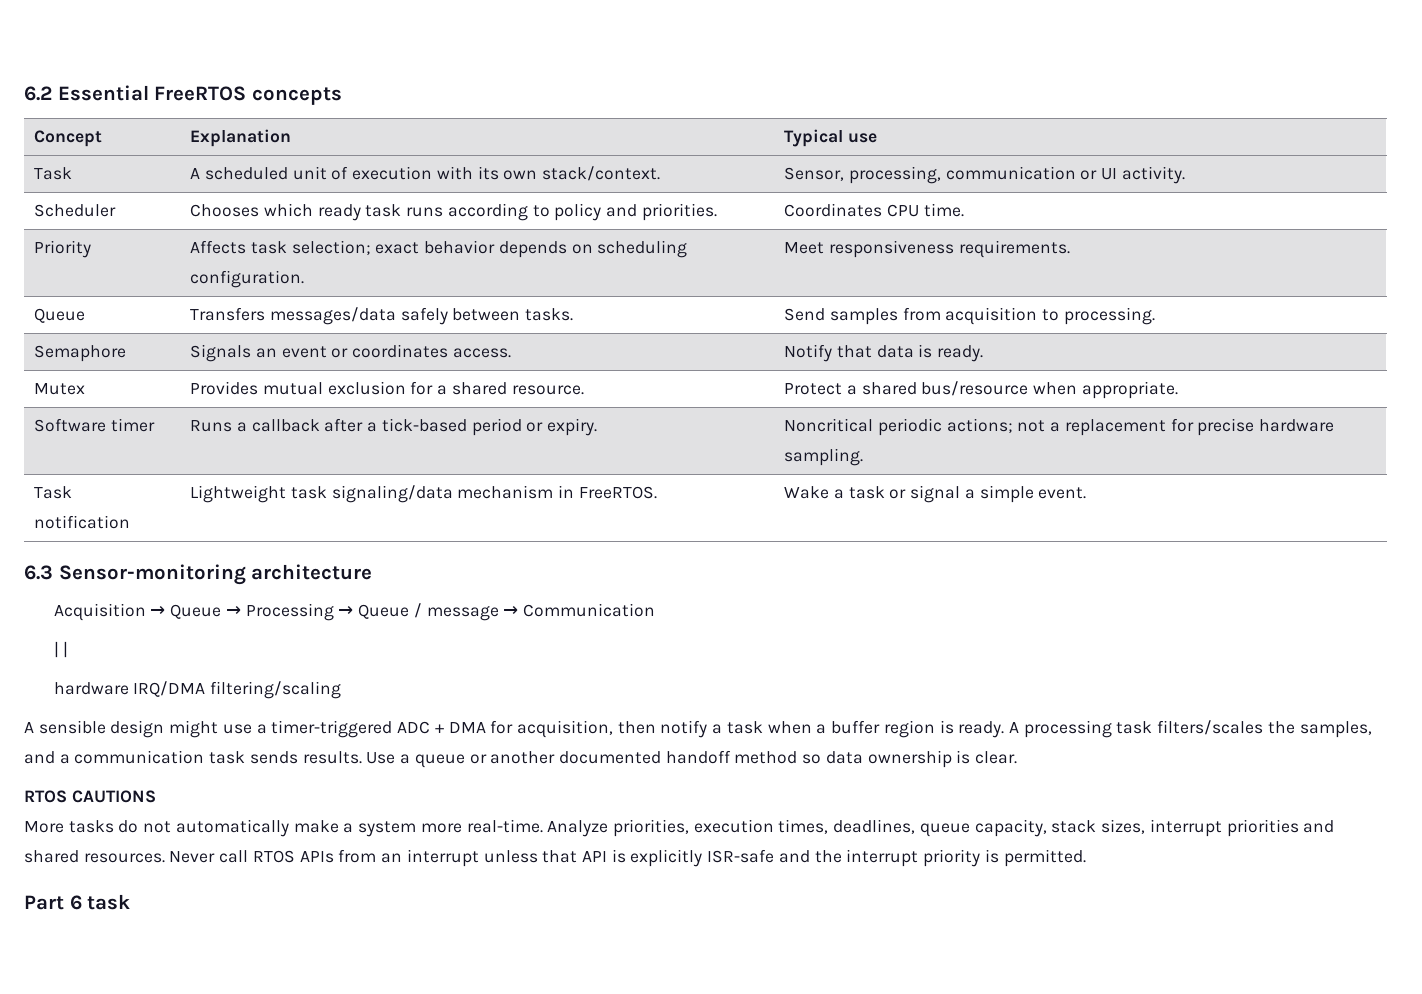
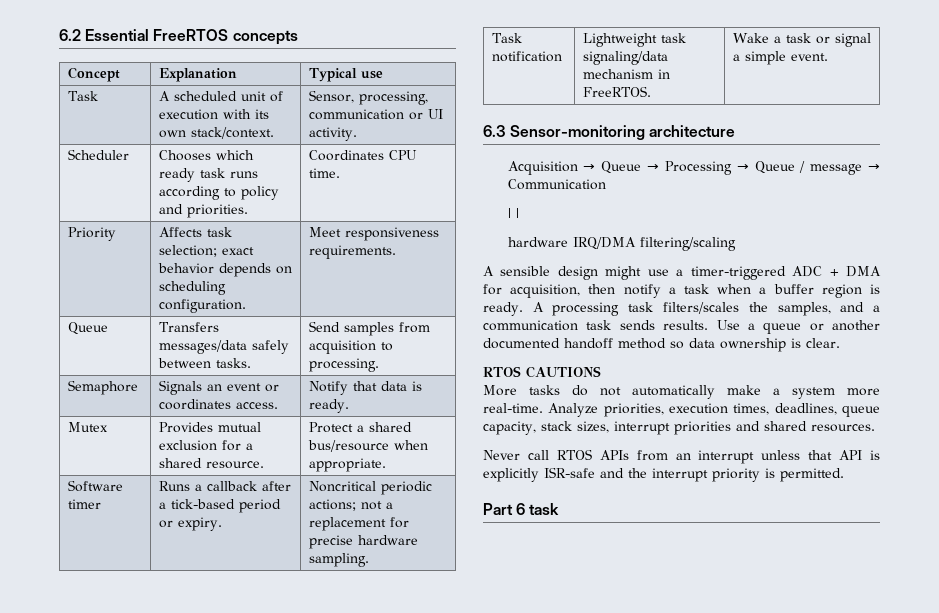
- Analyze priorities, execution times, deadlines, queue capacity, stack sizes, interrupt priorities and shared resources. Never call RTOS APIs from an interrupt unless that API is explicitly ISR-safe and the interrupt priority is permitted.
+ Analyze priorities, execution times, deadlines, queue capacity, stack sizes, interrupt priorities and shared resources.
+ Never call RTOS APIs from an interrupt unless that API is explicitly ISR-safe and the interrupt priority is permitted.

